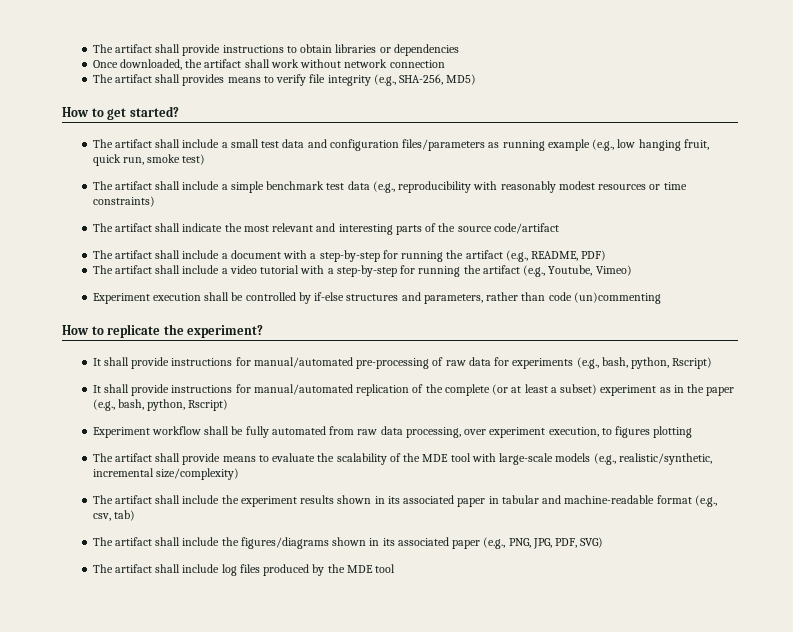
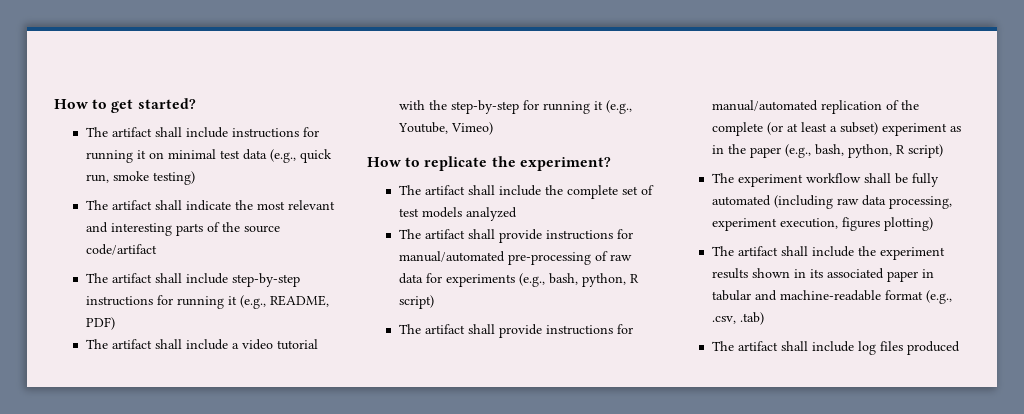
- The artifact shall provide instructions to obtain libraries or dependencies
- Once downloaded, the artifact shall work without network connection
- The artifact shall provides means to verify file integrity (e.g., SHA-256, MD5)
- The artifact shall include a small test data and configuration files/parameters as running example (e.g., low hanging fruit, quick run, smoke test)
- The artifact shall include a simple benchmark test data (e.g., reproducibility with reasonably modest resources or time constraints)
+ The artifact shall include instructions for running it on minimal test data (e.g., quick run, smoke testing)
- The artifact shall include a document with a step-by-step for running the artifact (e.g., README, PDF)
+ The artifact shall include step-by-step instructions for running it (e.g., README, PDF)
- The artifact shall include a video tutorial with a step-by-step for running the artifact (e.g., Youtube, Vimeo)
+ The artifact shall include a video tutorial with the step-by-step for running it (e.g., Youtube, Vimeo)
- Experiment execution shall be controlled by if-else structures and parameters, rather than code (un)commenting
- It shall provide instructions for manual/automated pre-processing of raw data for experiments (e.g., bash, python, Rscript)
- It shall provide instructions for manual/automated replication of the complete (or at least a subset) experiment as in the paper (e.g., bash, python, Rscript)
- Experiment workflow shall be fully automated from raw data processing, over experiment execution, to figures plotting
- The artifact shall provide means to evaluate the scalability of the MDE tool with large-scale models (e.g., realistic/synthetic, incremental size/complexity)
+ The artifact shall include the complete set of test models analyzed
+ The artifact shall provide instructions for manual/automated pre-processing of raw data for experiments (e.g., bash, python, R script)
+ The artifact shall provide instructions for manual/automated replication of the complete (or at least a subset) experiment as in the paper (e.g., bash, python, R script)
+ The experiment workflow shall be fully automated (including raw data processing, experiment execution, figures plotting)
- The artifact shall include the experiment results shown in its associated paper in tabular and machine-readable format (e.g., csv, tab)
- The artifact shall include the figures/diagrams shown in its associated paper (e.g., PNG, JPG, PDF, SVG)
+ The artifact shall include the experiment results shown in its associated paper in tabular and machine-readable format (e.g., .csv, .tab)
- The artifact shall include log files produced by the MDE tool
+ The artifact shall include log files produced

